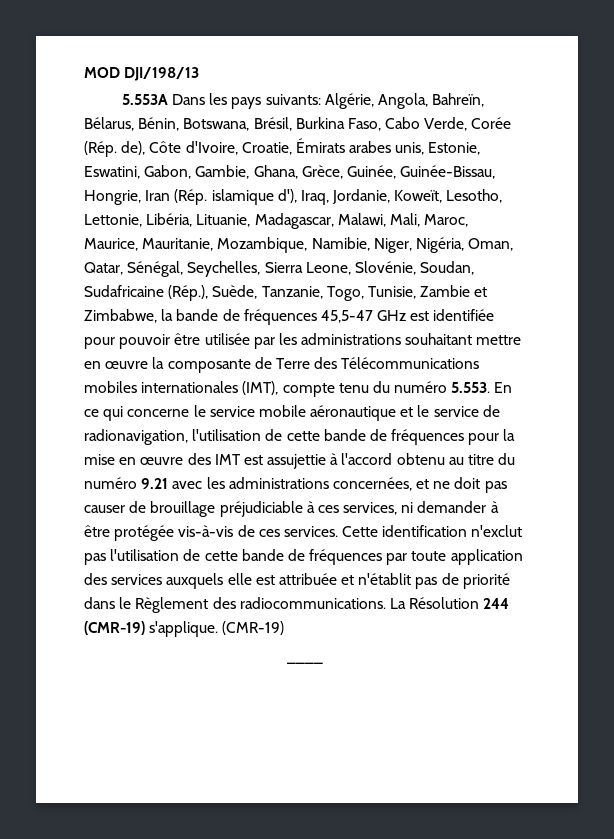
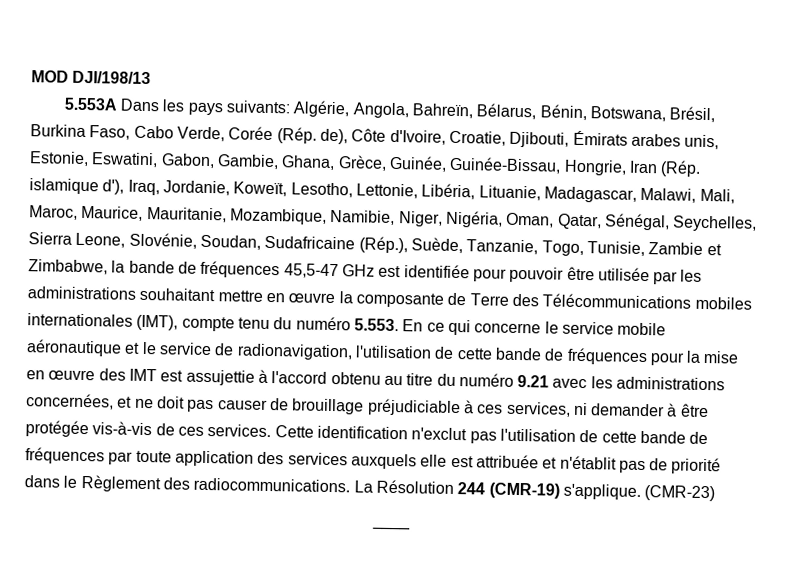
- Algérie, Angola, Bahreïn, Bélarus, Bénin, Botswana, Brésil, Burkina Faso, Cabo Verde, Corée (Rép. de), Côte d'Ivoire, Croatie, Émirats arabes unis, Estonie, Eswatini, Gabon, Gambie, Ghana, Grèce, Guinée, Guinée-Bissau, Hongrie, Iran (Rép. islamique d'), Iraq, Jordanie, Koweït, Lesotho, Lettonie, Libéria, Lituanie, Madagascar, Malawi, Mali, Maroc, Maurice, Mauritanie, Mozambique, Namibie, Niger, Nigéria, Oman, Qatar, Sénégal, Seychelles, Sierra Leone, Slovénie, Soudan, Sudafricaine (Rép.), Suède, Tanzanie, Togo, Tunisie, Zambie et Zimbabwe, la bande de fréquences 45,5-47 GHz est identifiée pour pouvoir être utilisée par les administrations souhaitant mettre en œuvre la composante de Terre des Télécommunications mobiles internationales (IMT), compte tenu du numéro 5.553. En ce qui concerne le service mobile aéronautique et le service de radionavigation, l'utilisation de cette bande de fréquences pour la mise en œuvre des IMT est assujettie à l'accord obtenu au titre du numéro 9.21 avec les administrations concernées, et ne doit pas causer de brouillage préjudiciable à ces services, ni demander à être protégée vis-à-vis de ces services.
+ Algérie, Angola, Bahreïn, Bélarus, Bénin, Botswana, Brésil, Burkina Faso, Cabo Verde, Corée (Rép. de), Côte d'Ivoire, Croatie, Djibouti, Émirats arabes unis, Estonie, Eswatini, Gabon, Gambie, Ghana, Grèce, Guinée, Guinée-Bissau, Hongrie, Iran (Rép. islamique d'), Iraq, Jordanie, Koweït, Lesotho, Lettonie, Libéria, Lituanie, Madagascar, Malawi, Mali, Maroc, Maurice, Mauritanie, Mozambique, Namibie, Niger, Nigéria, Oman, Qatar, Sénégal, Seychelles, Sierra Leone, Slovénie, Soudan, Sudafricaine (Rép.), Suède, Tanzanie, Togo, Tunisie, Zambie et Zimbabwe, la bande de fréquences 45,5-47 GHz est identifiée pour pouvoir être utilisée par les administrations souhaitant mettre en œuvre la composante de Terre des Télécommunications mobiles internationales (IMT), compte tenu du numéro 5.553. En ce qui concerne le service mobile aéronautique et le service de radionavigation, l'utilisation de cette bande de fréquences pour la mise en œuvre des IMT est assujettie à l'accord obtenu au titre du numéro 9.21 avec les administrations concernées, et ne doit pas causer de brouillage préjudiciable à ces services, ni demander à être protégée vis-à-vis de ces services.
- La Résolution 244 (CMR-19) s'applique. (CMR-19)
+ La Résolution 244 (CMR-19) s'applique. (CMR-23)

